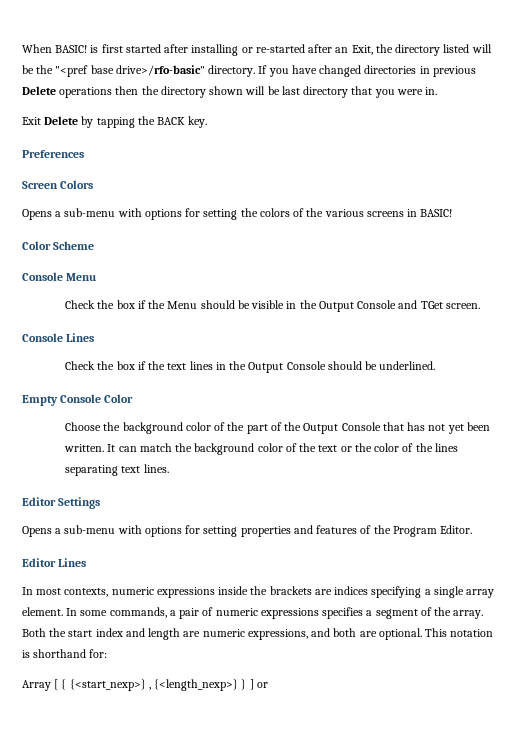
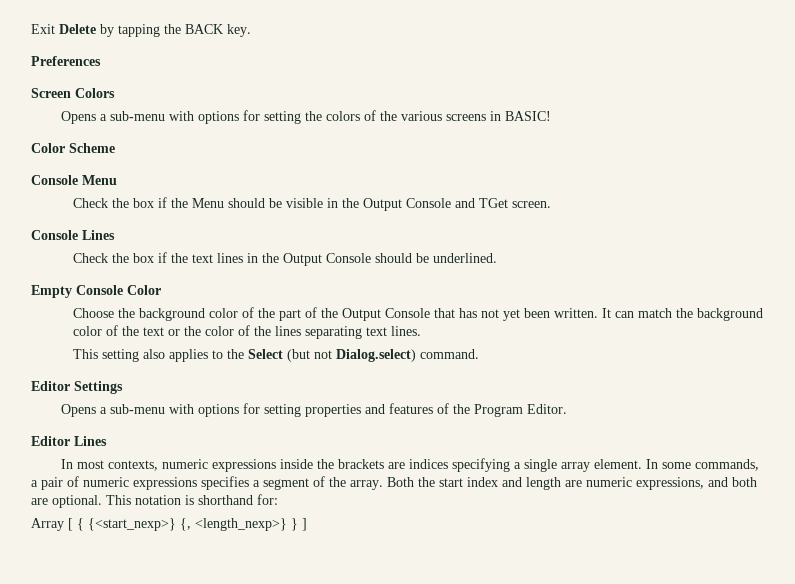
- When BASIC! is first started after installing or re-started after an Exit, the directory listed will be the "<pref base drive>/rfo-basic" directory. If you have changed directories in previous Delete operations then the directory shown will be last directory that you were in.
+ This setting also applies to the Select (but not Dialog.select) command.
- Array [ { {<start_nexp>} , {<length_nexp>} } ] or
+ Array [ { {<start_nexp>} {, <length_nexp>} } ]

